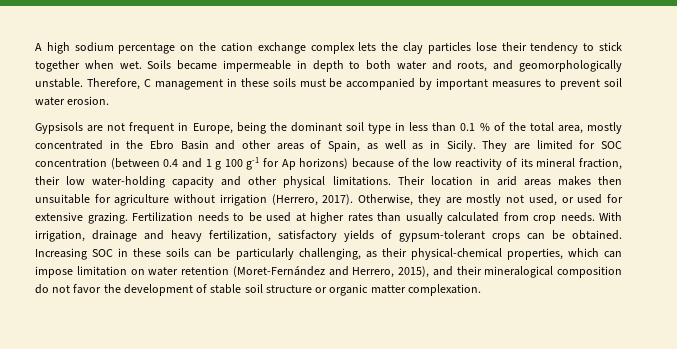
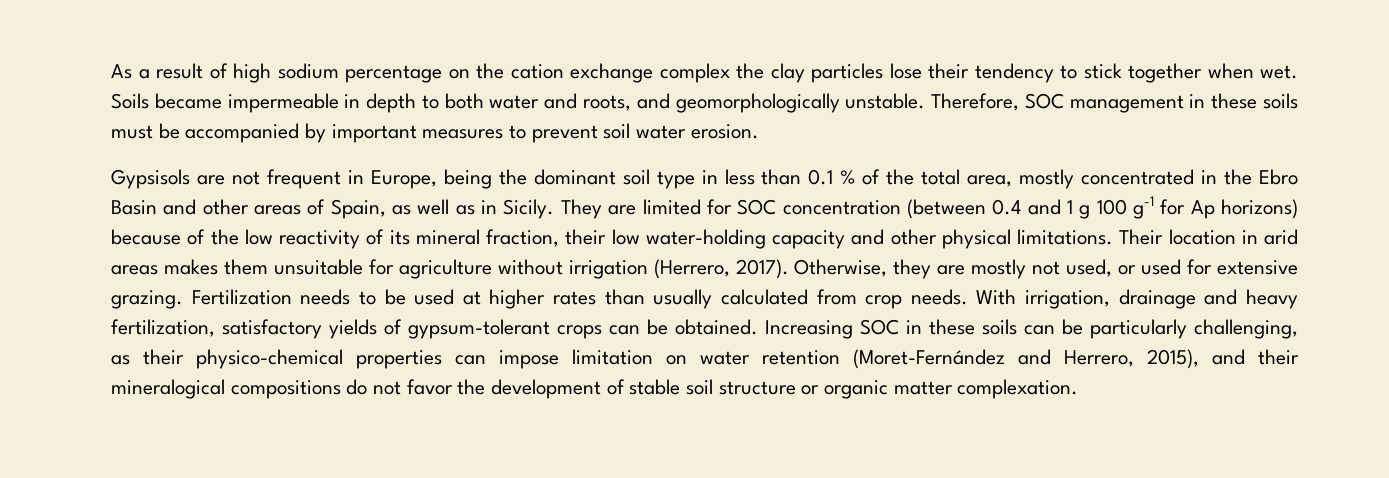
- A high sodium percentage on the cation exchange complex lets the clay particles lose their tendency to stick together when wet.
+ As a result of high sodium percentage on the cation exchange complex the clay particles lose their tendency to stick together when wet.
- Therefore, C management in these soils must be accompanied by important measures to prevent soil water erosion.
+ Therefore, SOC management in these soils must be accompanied by important measures to prevent soil water erosion.
- Their location in arid areas makes then unsuitable for agriculture without irrigation (Herrero, 2017).
+ Their location in arid areas makes them unsuitable for agriculture without irrigation (Herrero, 2017).
- Increasing SOC in these soils can be particularly challenging, as their physical-chemical properties, which can impose limitation on water retention (Moret-Fernández and Herrero, 2015), and their mineralogical composition do not favor the development of stable soil structure or organic matter complexation.
+ Increasing SOC in these soils can be particularly challenging, as their physico-chemical properties can impose limitation on water retention (Moret-Fernández and Herrero, 2015), and their mineralogical compositions do not favor the development of stable soil structure or organic matter complexation.

